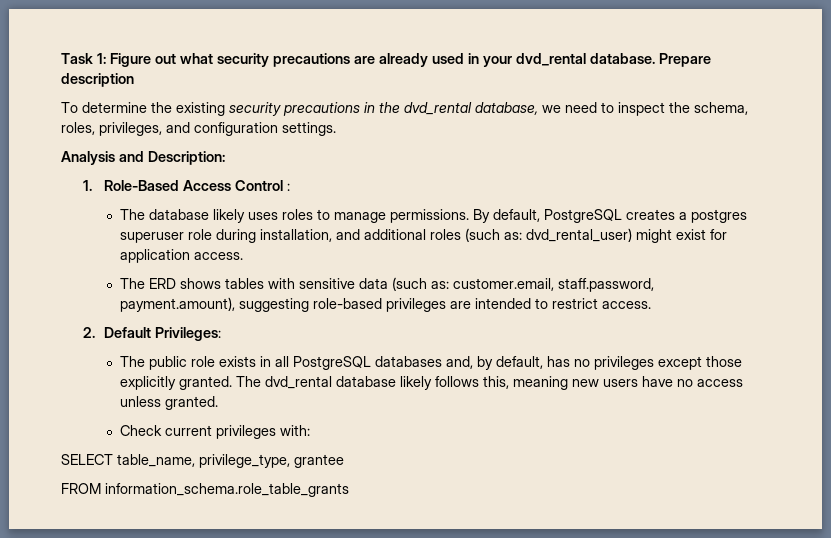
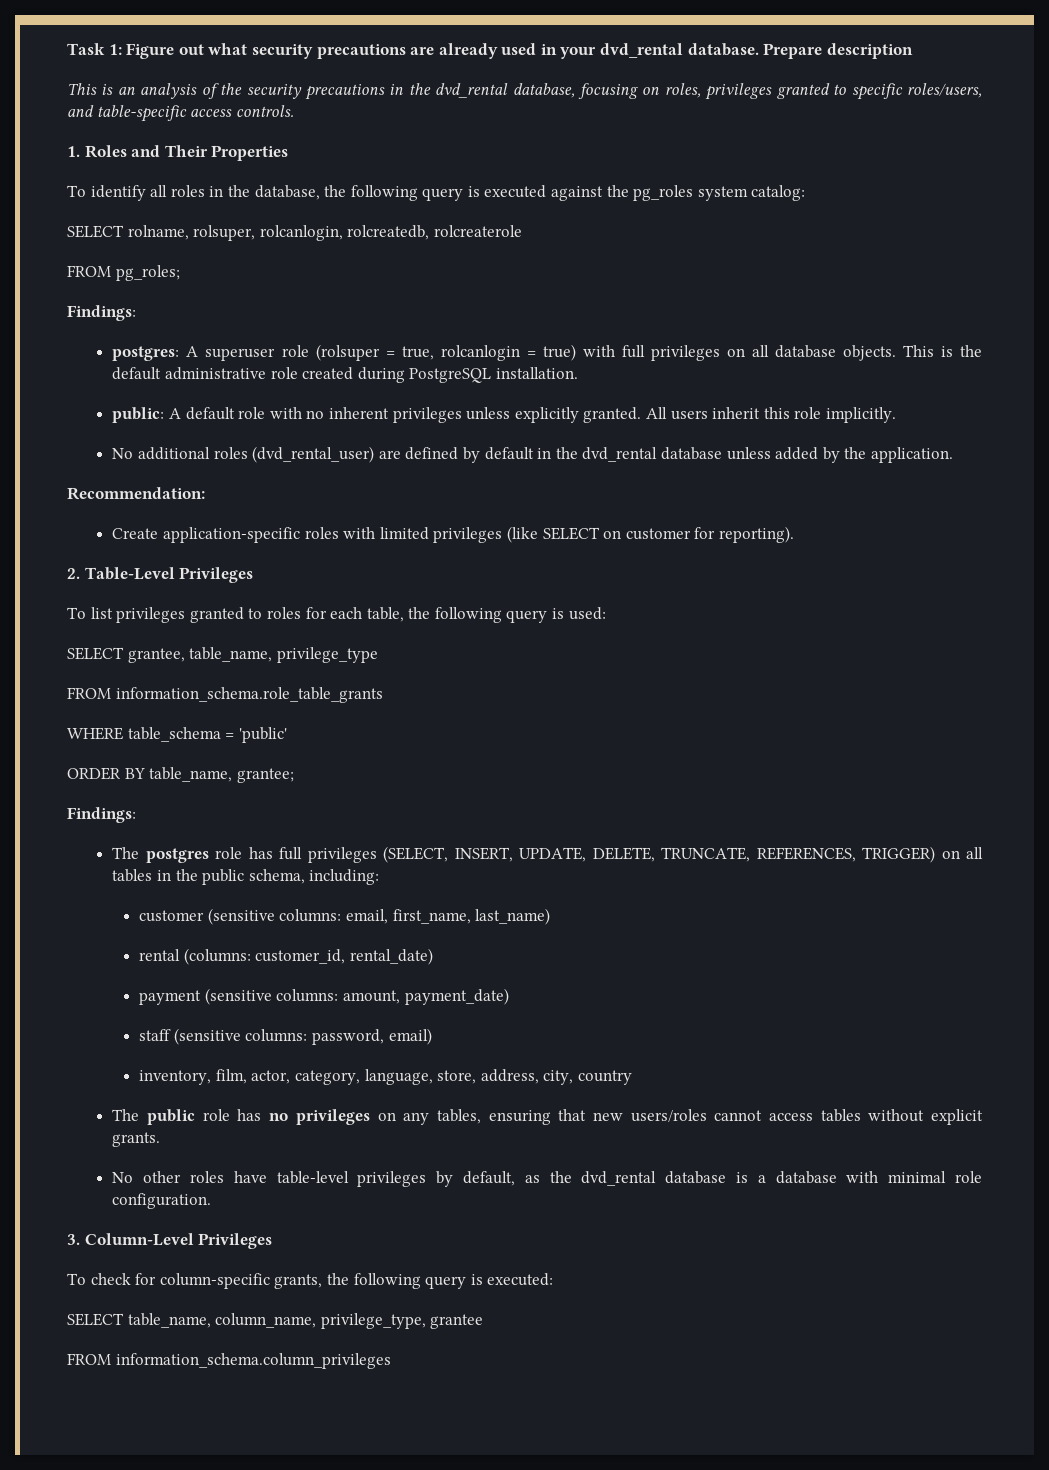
- To determine the existing security precautions in the dvd_rental database, we need to inspect the schema, roles, privileges, and configuration settings.
- Analysis and Description:
- 1. Role-Based Access Control :
- The database likely uses roles to manage permissions. By default, PostgreSQL creates a postgres superuser role during installation, and additional roles (such as: dvd_rental_user) might exist for application access.
- The ERD shows tables with sensitive data (such as: customer.email, staff.password, payment.amount), suggesting role-based privileges are intended to restrict access.
- 2. Default Privileges:
- The public role exists in all PostgreSQL databases and, by default, has no privileges except those explicitly granted. The dvd_rental database likely follows this, meaning new users have no access unless granted.
- Check current privileges with:
+ This is an analysis of the security precautions in the dvd_rental database, focusing on roles, privileges granted to specific roles/users, and table-specific access controls.
+ 1. Roles and Their Properties
+ To identify all roles in the database, the following query is executed against the pg_roles system catalog:
+ SELECT rolname, rolsuper, rolcanlogin, rolcreatedb, rolcreaterole
+ FROM pg_roles;
+ Findings:
+ postgres: A superuser role (rolsuper = true, rolcanlogin = true) with full privileges on all database objects. This is the default administrative role created during PostgreSQL installation.
+ public: A default role with no inherent privileges unless explicitly granted. All users inherit this role implicitly.
+ No additional roles (dvd_rental_user) are defined by default in the dvd_rental database unless added by the application.
+ Recommendation:
+ Create application-specific roles with limited privileges (like SELECT on customer for reporting).
+ 2. Table-Level Privileges
+ To list privileges granted to roles for each table, the following query is used:
+ SELECT grantee, table_name, privilege_type
+ FROM information_schema.role_table_grants
+ WHERE table_schema = 'public'
+ ORDER BY table_name, grantee;
+ Findings:
+ The postgres role has full privileges (SELECT, INSERT, UPDATE, DELETE, TRUNCATE, REFERENCES, TRIGGER) on all tables in the public schema, including:
+ customer (sensitive columns: email, first_name, last_name)
+ rental (columns: customer_id, rental_date)
+ payment (sensitive columns: amount, payment_date)
+ staff (sensitive columns: password, email)
+ inventory, film, actor, category, language, store, address, city, country
+ The public role has no privileges on any tables, ensuring that new users/roles cannot access tables without explicit grants.
+ No other roles have table-level privileges by default, as the dvd_rental database is a database with minimal role configuration.
+ 3. Column-Level Privileges
+ To check for column-specific grants, the following query is executed:
- SELECT table_name, privilege_type, grantee
+ SELECT table_name, column_name, privilege_type, grantee
- FROM information_schema.role_table_grants
+ FROM information_schema.column_privileges

